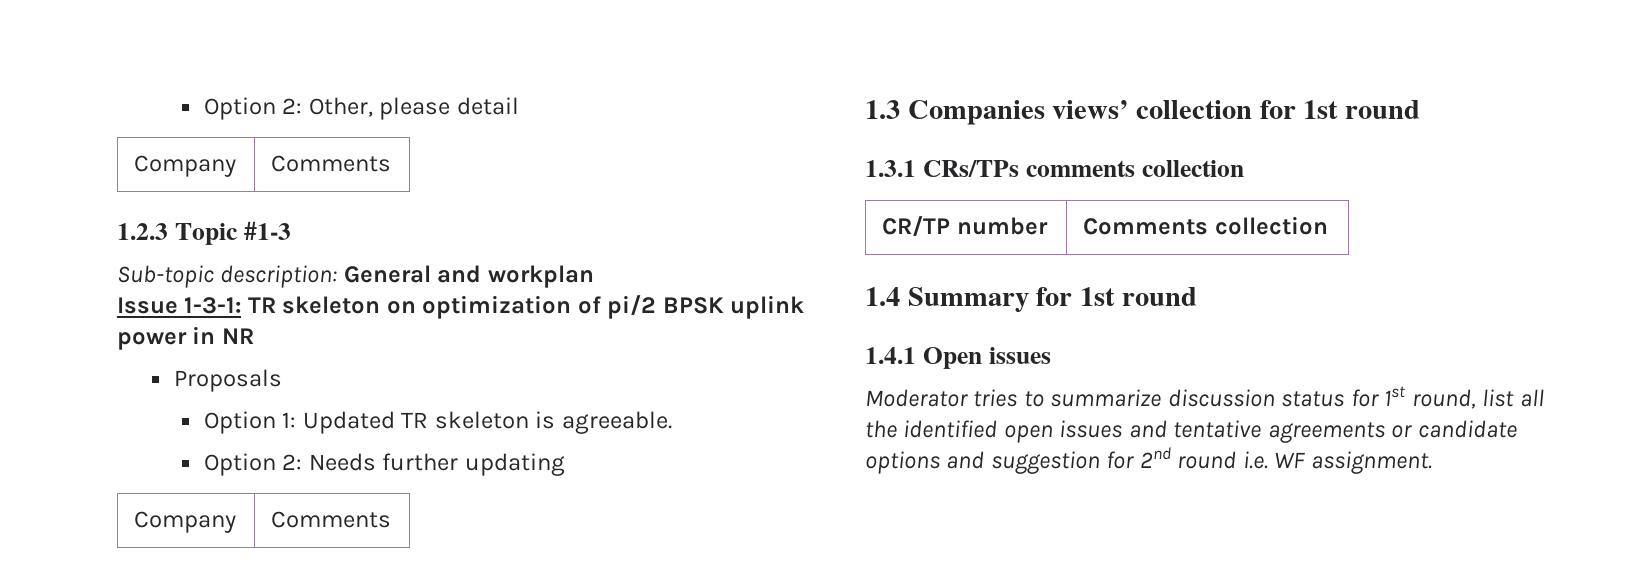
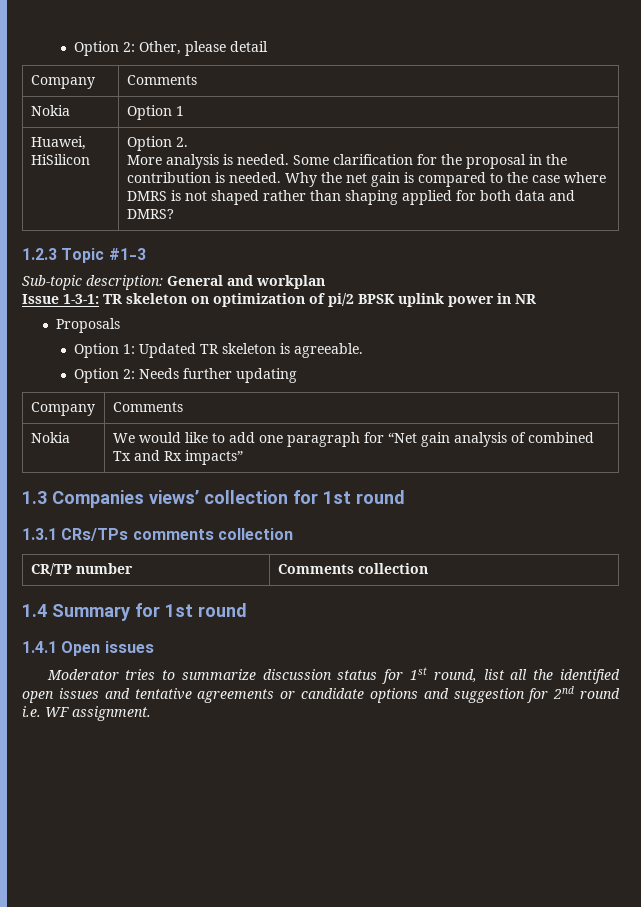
+ Nokia | Option 1
+ Huawei, HiSilicon | Option 2.
+ More analysis is needed. Some clarification for the proposal in the contribution is needed. Why the net gain is compared to the case where DMRS is not shaped rather than shaping applied for both data and DMRS?
+ Nokia | We would like to add one paragraph for “Net gain analysis of combined Tx and Rx impacts”

